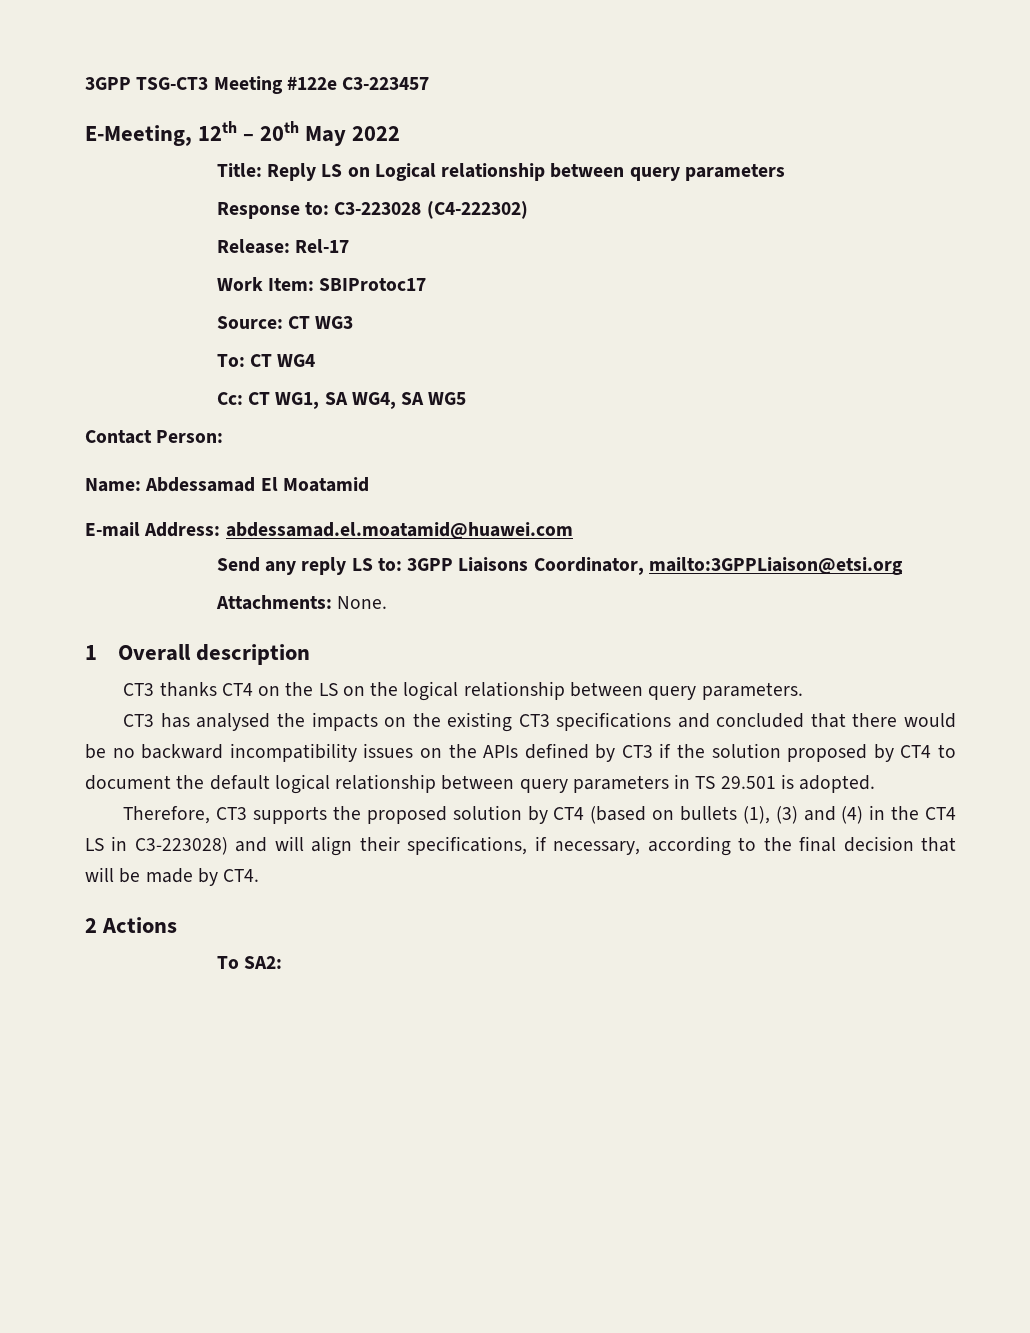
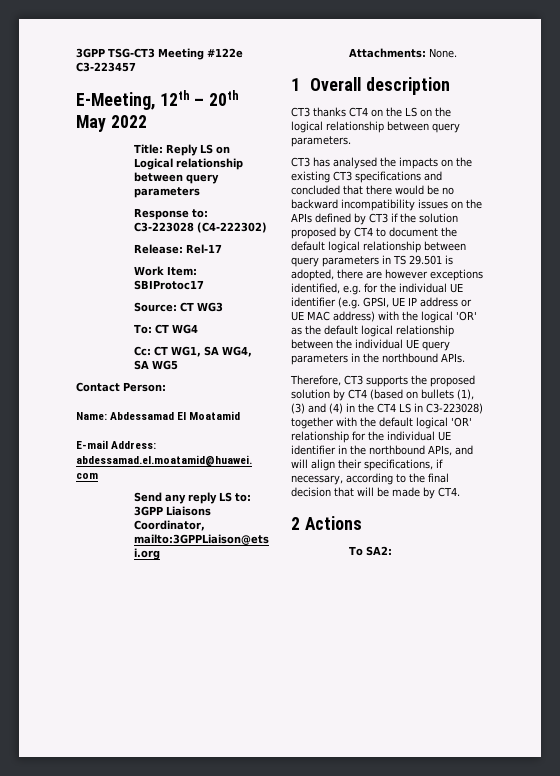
- CT3 has analysed the impacts on the existing CT3 specifications and concluded that there would be no backward incompatibility issues on the APIs defined by CT3 if the solution proposed by CT4 to document the default logical relationship between query parameters in TS 29.501 is adopted.
+ CT3 has analysed the impacts on the existing CT3 specifications and concluded that there would be no backward incompatibility issues on the APIs defined by CT3 if the solution proposed by CT4 to document the default logical relationship between query parameters in TS 29.501 is adopted, there are however exceptions identified, e.g. for the individual UE identifier (e.g. GPSI, UE IP address or UE MAC address) with the logical 'OR' as the default logical relationship between the individual UE query parameters in the northbound APIs.
- Therefore, CT3 supports the proposed solution by CT4 (based on bullets (1), (3) and (4) in the CT4 LS in C3-223028) and will align their specifications, if necessary, according to the final decision that will be made by CT4.
+ Therefore, CT3 supports the proposed solution by CT4 (based on bullets (1), (3) and (4) in the CT4 LS in C3-223028) together with the default logical 'OR' relationship for the individual UE identifier in the northbound APIs, and will align their specifications, if necessary, according to the final decision that will be made by CT4.

